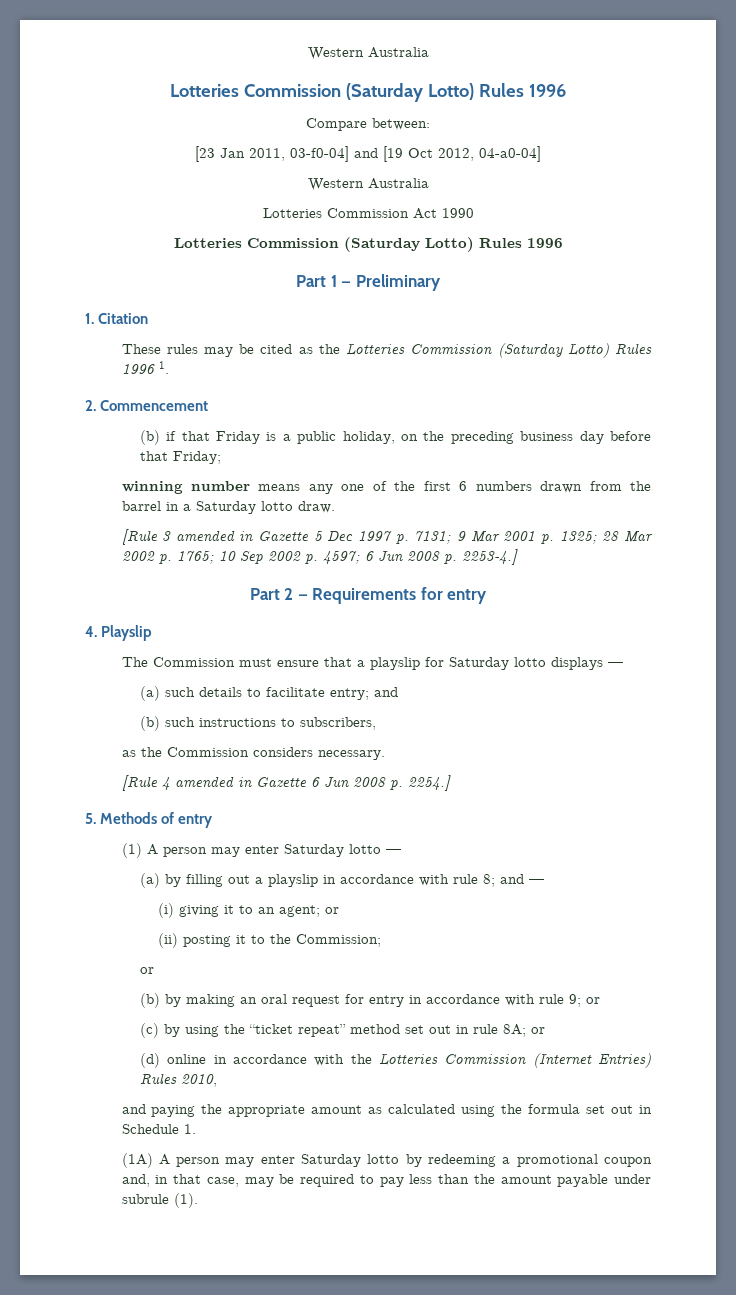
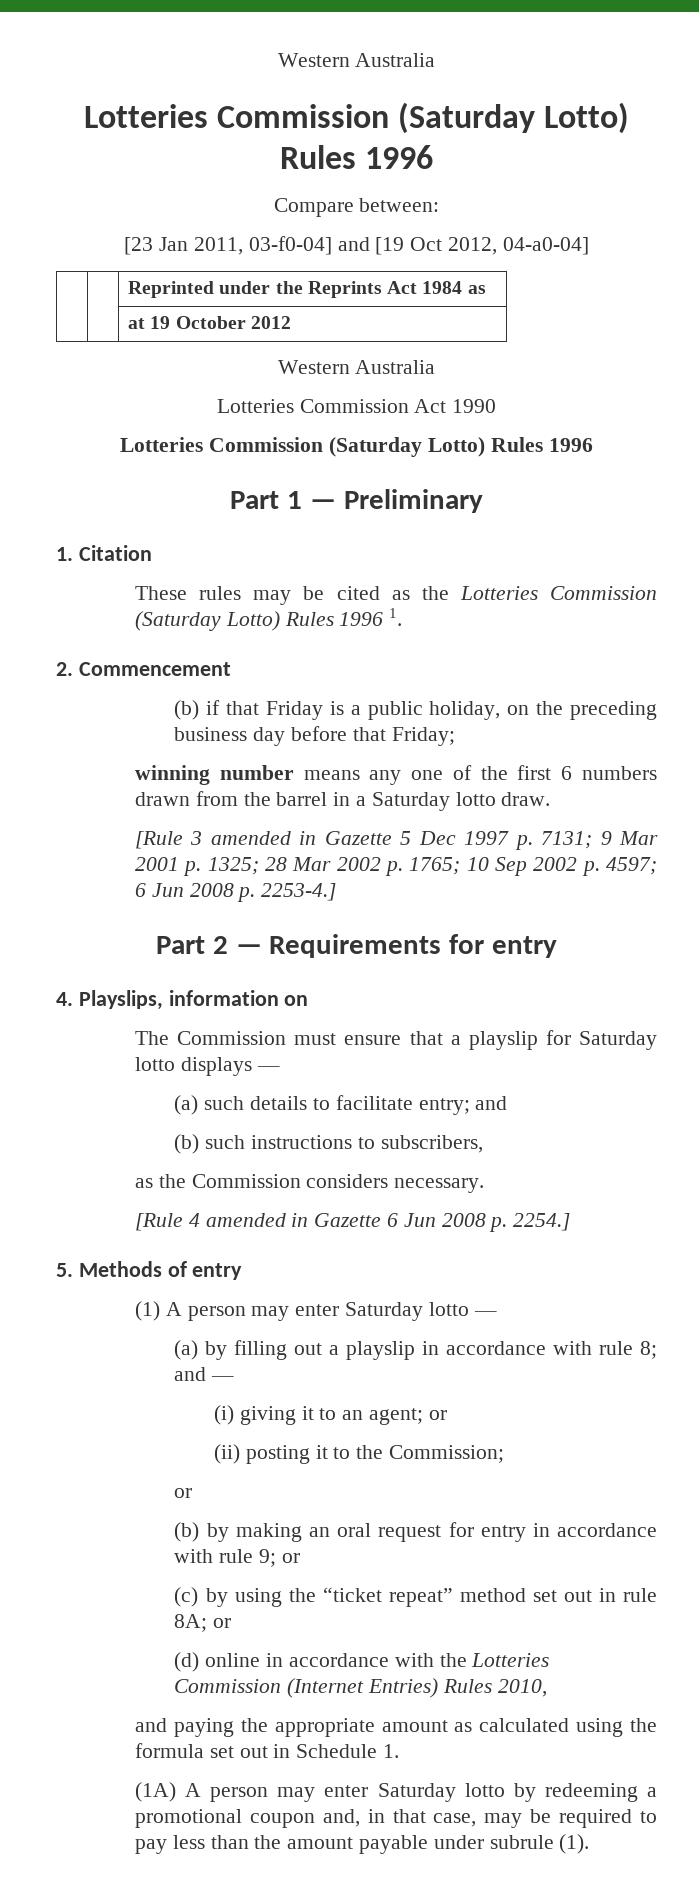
+ | | Reprinted under the Reprints Act 1984 as
+ | | at 19 October 2012
- 4. Playslip
+ 4. Playslips, information on

